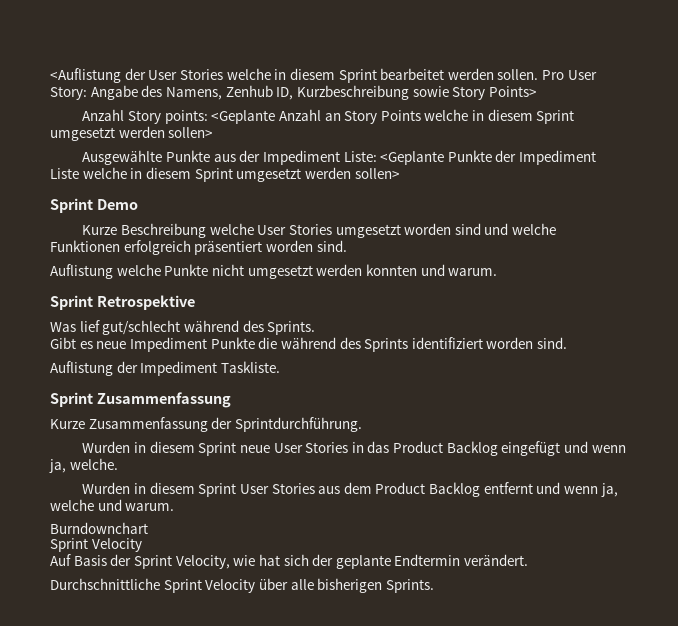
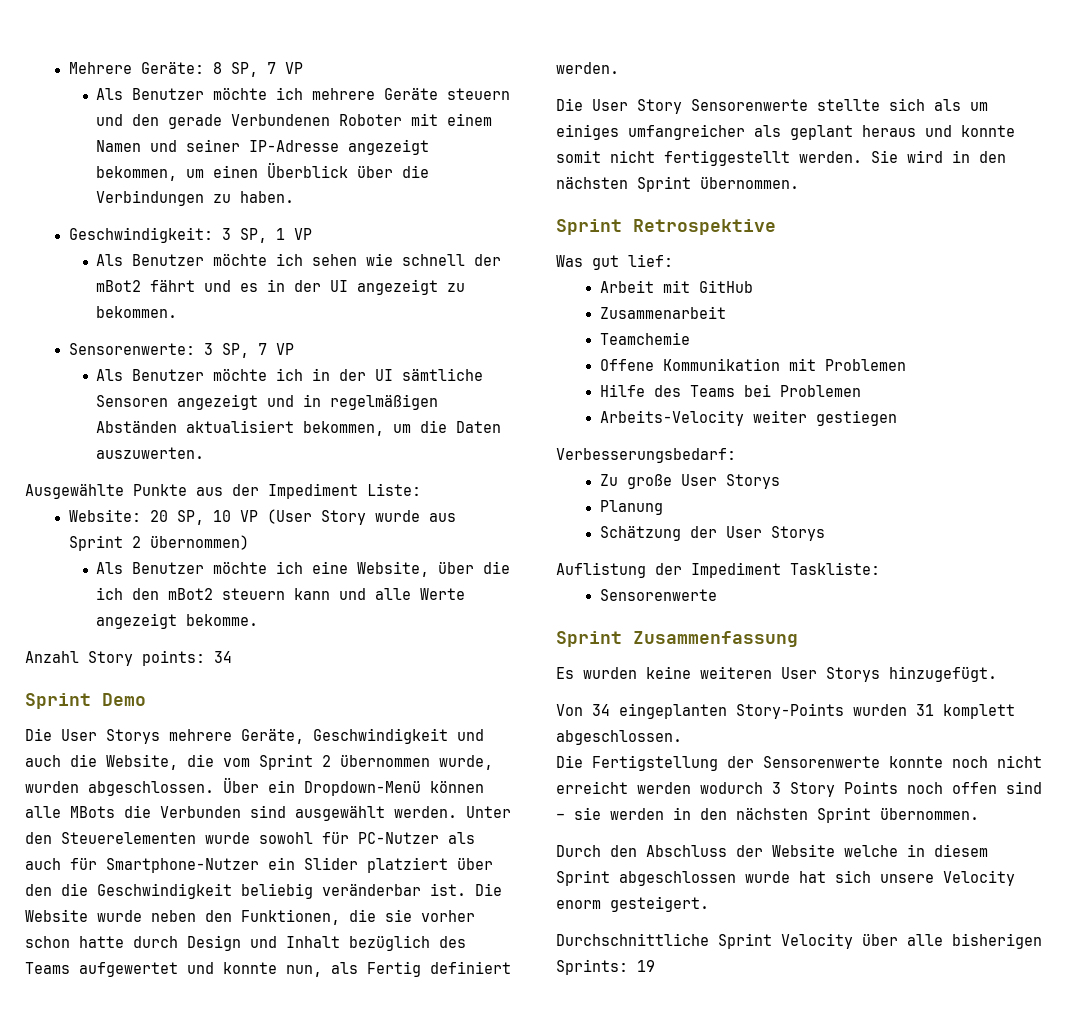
- <Auflistung der User Stories welche in diesem Sprint bearbeitet werden sollen. Pro User Story: Angabe des Namens, Zenhub ID, Kurzbeschreibung sowie Story Points>
- Anzahl Story points: <Geplante Anzahl an Story Points welche in diesem Sprint umgesetzt werden sollen>
+ Mehrere Geräte: 8 SP, 7 VP
+ Als Benutzer möchte ich mehrere Geräte steuern und den gerade Verbundenen Roboter mit einem Namen und seiner IP-Adresse angezeigt bekommen, um einen Überblick über die Verbindungen zu haben.
+ Geschwindigkeit: 3 SP, 1 VP
+ Als Benutzer möchte ich sehen wie schnell der mBot2 fährt und es in der UI angezeigt zu bekommen.
+ Sensorenwerte: 3 SP, 7 VP
+ Als Benutzer möchte ich in der UI sämtliche Sensoren angezeigt und in regelmäßigen Abständen aktualisiert bekommen, um die Daten auszuwerten.
- Ausgewählte Punkte aus der Impediment Liste: <Geplante Punkte der Impediment Liste welche in diesem Sprint umgesetzt werden sollen>
+ Ausgewählte Punkte aus der Impediment Liste:
+ Website: 20 SP, 10 VP (User Story wurde aus Sprint 2 übernommen)
+ Als Benutzer möchte ich eine Website, über die ich den mBot2 steuern kann und alle Werte angezeigt bekomme.
+ Anzahl Story points: 34
  Sprint Demo
- Kurze Beschreibung welche User Stories umgesetzt worden sind und welche Funktionen erfolgreich präsentiert worden sind.
- Auflistung welche Punkte nicht umgesetzt werden konnten und warum.
+ Die User Storys mehrere Geräte, Geschwindigkeit und auch die Website, die vom Sprint 2 übernommen wurde, wurden abgeschlossen. Über ein Dropdown-Menü können alle MBots die Verbunden sind ausgewählt werden. Unter den Steuerelementen wurde sowohl für PC-Nutzer als auch für Smartphone-Nutzer ein Slider platziert über den die Geschwindigkeit beliebig veränderbar ist. Die Website wurde neben den Funktionen, die sie vorher schon hatte durch Design und Inhalt bezüglich des Teams aufgewertet und konnte nun, als Fertig definiert werden.
+ Die User Story Sensorenwerte stellte sich als um einiges umfangreicher als geplant heraus und konnte somit nicht fertiggestellt werden. Sie wird in den nächsten Sprint übernommen.
  Sprint Retrospektive
- Was lief gut/schlecht während des Sprints.
- Gibt es neue Impediment Punkte die während des Sprints identifiziert worden sind.
+ Was gut lief:
+ Arbeit mit GitHub
+ Zusammenarbeit
+ Teamchemie
+ Offene Kommunikation mit Problemen
+ Hilfe des Teams bei Problemen
+ Arbeits-Velocity weiter gestiegen
+ Verbesserungsbedarf:
+ Zu große User Storys
+ Planung
+ Schätzung der User Storys
- Auflistung der Impediment Taskliste.
+ Auflistung der Impediment Taskliste:
+ Sensorenwerte
- Kurze Zusammenfassung der Sprintdurchführung.
- Wurden in diesem Sprint neue User Stories in das Product Backlog eingefügt und wenn ja, welche.
- Wurden in diesem Sprint User Stories aus dem Product Backlog entfernt und wenn ja, welche und warum.
- Burndownchart
- Sprint Velocity
- Auf Basis der Sprint Velocity, wie hat sich der geplante Endtermin verändert.
+ Es wurden keine weiteren User Storys hinzugefügt.
+ Von 34 eingeplanten Story-Points wurden 31 komplett abgeschlossen.
+ Die Fertigstellung der Sensorenwerte konnte noch nicht erreicht werden wodurch 3 Story Points noch offen sind – sie werden in den nächsten Sprint übernommen.
+ Durch den Abschluss der Website welche in diesem Sprint abgeschlossen wurde hat sich unsere Velocity enorm gesteigert.
- Durchschnittliche Sprint Velocity über alle bisherigen Sprints.
+ Durchschnittliche Sprint Velocity über alle bisherigen Sprints: 19

